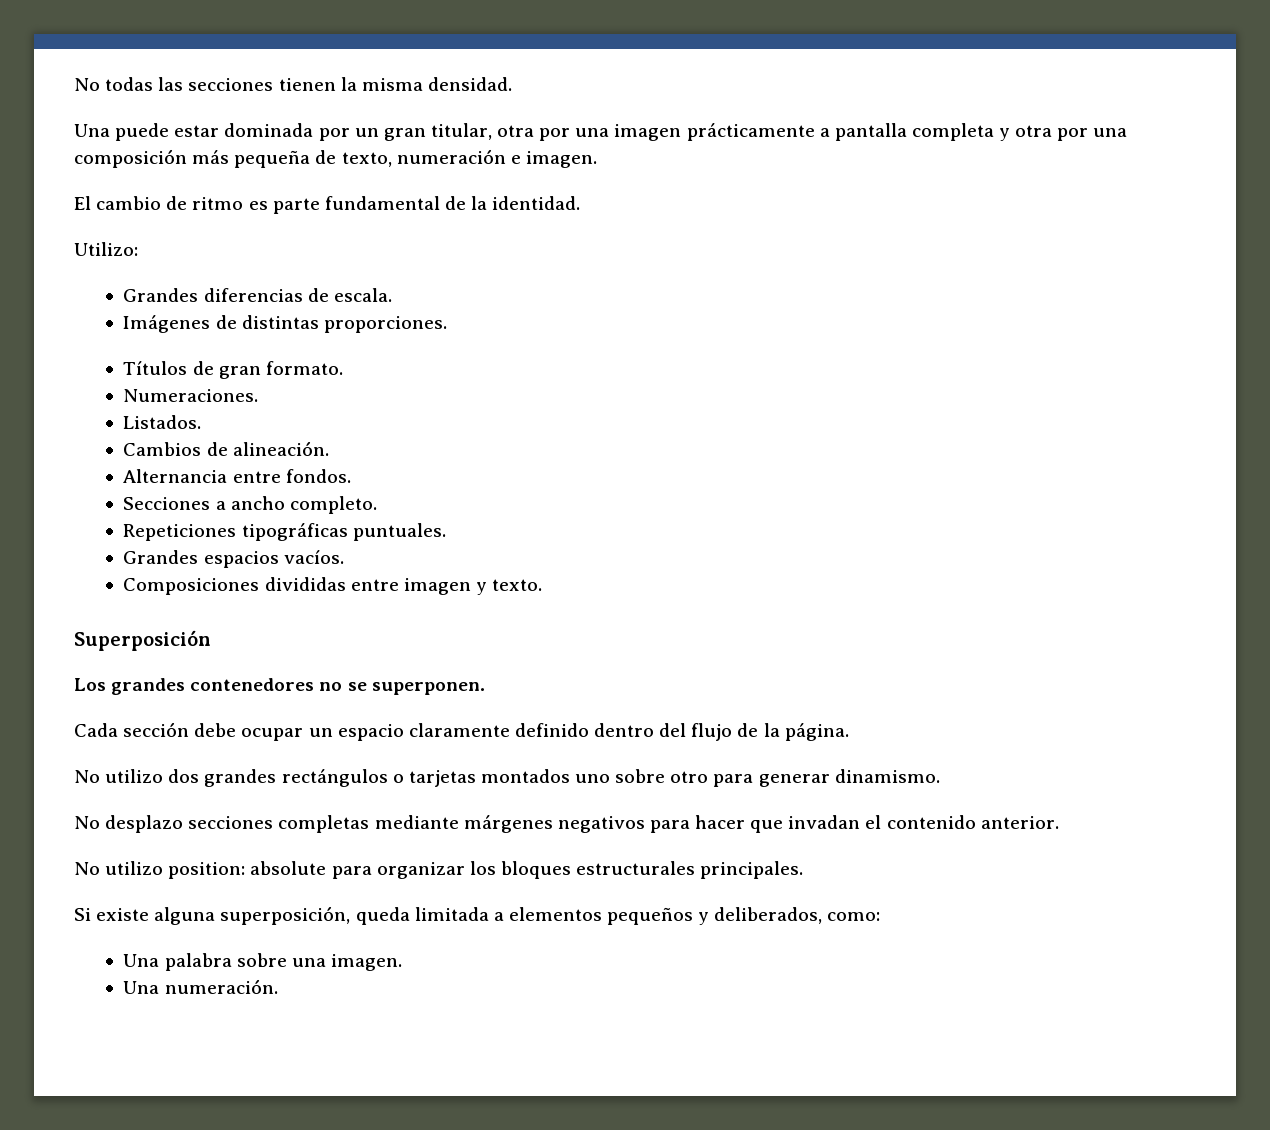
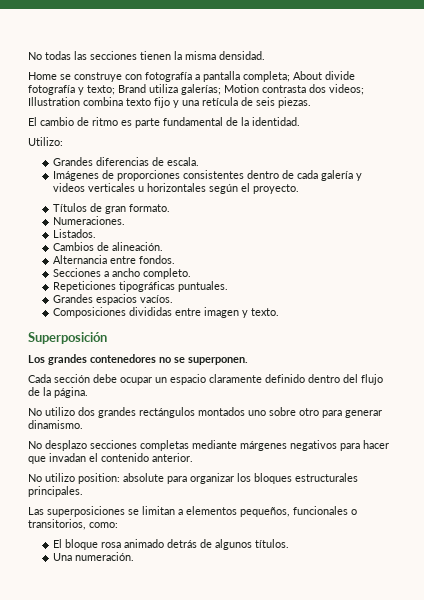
- Una puede estar dominada por un gran titular, otra por una imagen prácticamente a pantalla completa y otra por una composición más pequeña de texto, numeración e imagen.
+ Home se construye con fotografía a pantalla completa; About divide fotografía y texto; Brand utiliza galerías; Motion contrasta dos videos; Illustration combina texto fijo y una retícula de seis piezas.
- Imágenes de distintas proporciones.
+ Imágenes de proporciones consistentes dentro de cada galería y videos verticales u horizontales según el proyecto.
- No utilizo dos grandes rectángulos o tarjetas montados uno sobre otro para generar dinamismo.
+ No utilizo dos grandes rectángulos montados uno sobre otro para generar dinamismo.
- Si existe alguna superposición, queda limitada a elementos pequeños y deliberados, como:
- Una palabra sobre una imagen.
+ Las superposiciones se limitan a elementos pequeños, funcionales o transitorios, como:
+ El bloque rosa animado detrás de algunos títulos.

